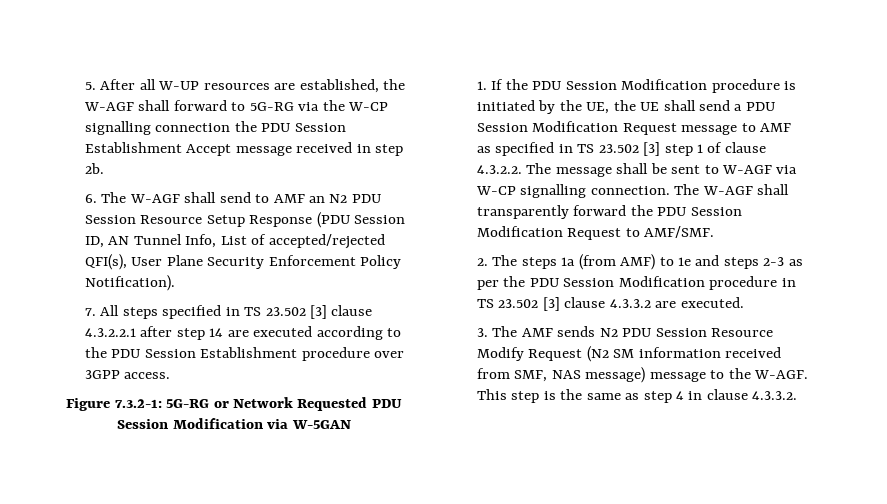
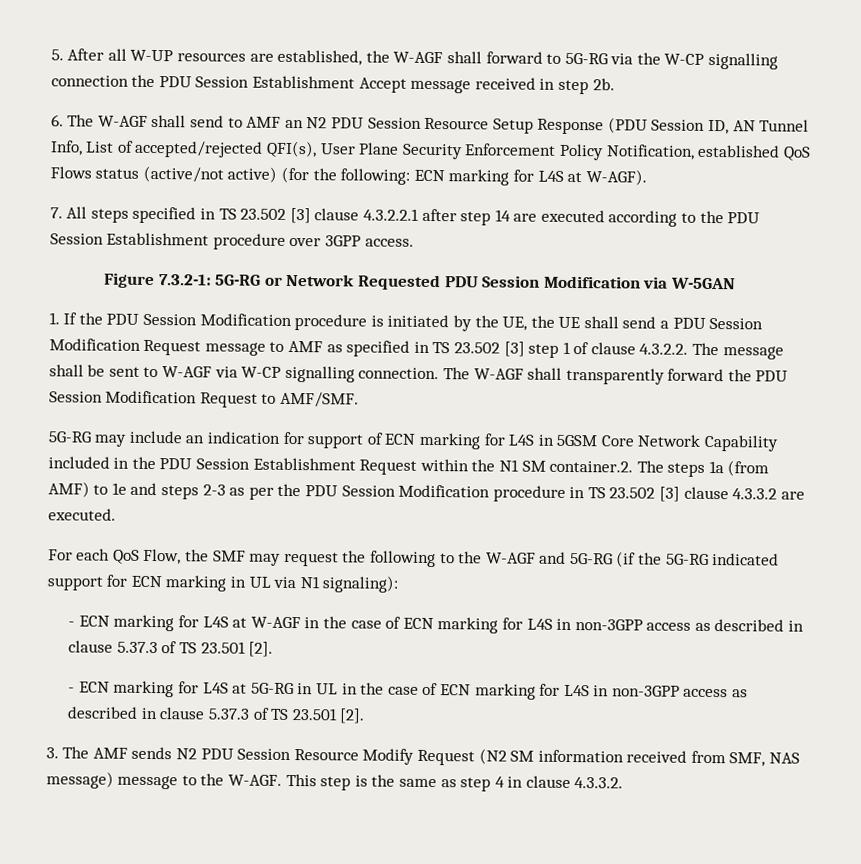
- 6. The W-AGF shall send to AMF an N2 PDU Session Resource Setup Response (PDU Session ID, AN Tunnel Info, List of accepted/rejected QFI(s), User Plane Security Enforcement Policy Notification).
+ 6. The W-AGF shall send to AMF an N2 PDU Session Resource Setup Response (PDU Session ID, AN Tunnel Info, List of accepted/rejected QFI(s), User Plane Security Enforcement Policy Notification, established QoS Flows status (active/not active) (for the following: ECN marking for L4S at W-AGF).
- 2. The steps 1a (from AMF) to 1e and steps 2-3 as per the PDU Session Modification procedure in TS 23.502 [3] clause 4.3.3.2 are executed.
+ 5G-RG may include an indication for support of ECN marking for L4S in 5GSM Core Network Capability included in the PDU Session Establishment Request within the N1 SM container.2. The steps 1a (from AMF) to 1e and steps 2-3 as per the PDU Session Modification procedure in TS 23.502 [3] clause 4.3.3.2 are executed.
+ For each QoS Flow, the SMF may request the following to the W-AGF and 5G-RG (if the 5G-RG indicated support for ECN marking in UL via N1 signaling):
+ - ECN marking for L4S at W-AGF in the case of ECN marking for L4S in non-3GPP access as described in clause 5.37.3 of TS 23.501 [2].
+ - ECN marking for L4S at 5G-RG in UL in the case of ECN marking for L4S in non-3GPP access as described in clause 5.37.3 of TS 23.501 [2].

